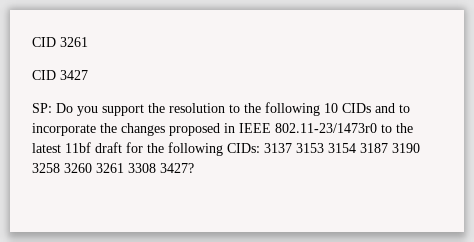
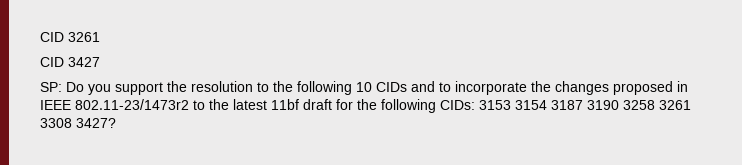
- SP: Do you support the resolution to the following 10 CIDs and to incorporate the changes proposed in IEEE 802.11-23/1473r0 to the latest 11bf draft for the following CIDs: 3137 3153 3154 3187 3190 3258 3260 3261 3308 3427?
+ SP: Do you support the resolution to the following 10 CIDs and to incorporate the changes proposed in IEEE 802.11-23/1473r2 to the latest 11bf draft for the following CIDs: 3153 3154 3187 3190 3258 3261 3308 3427?

